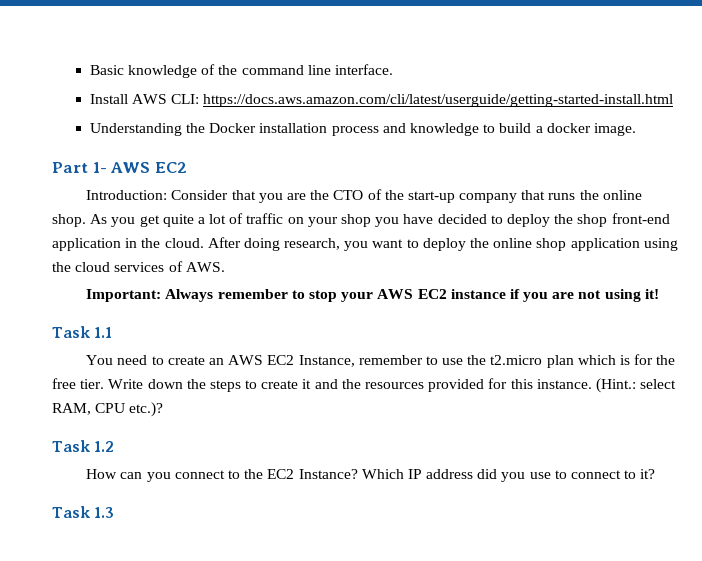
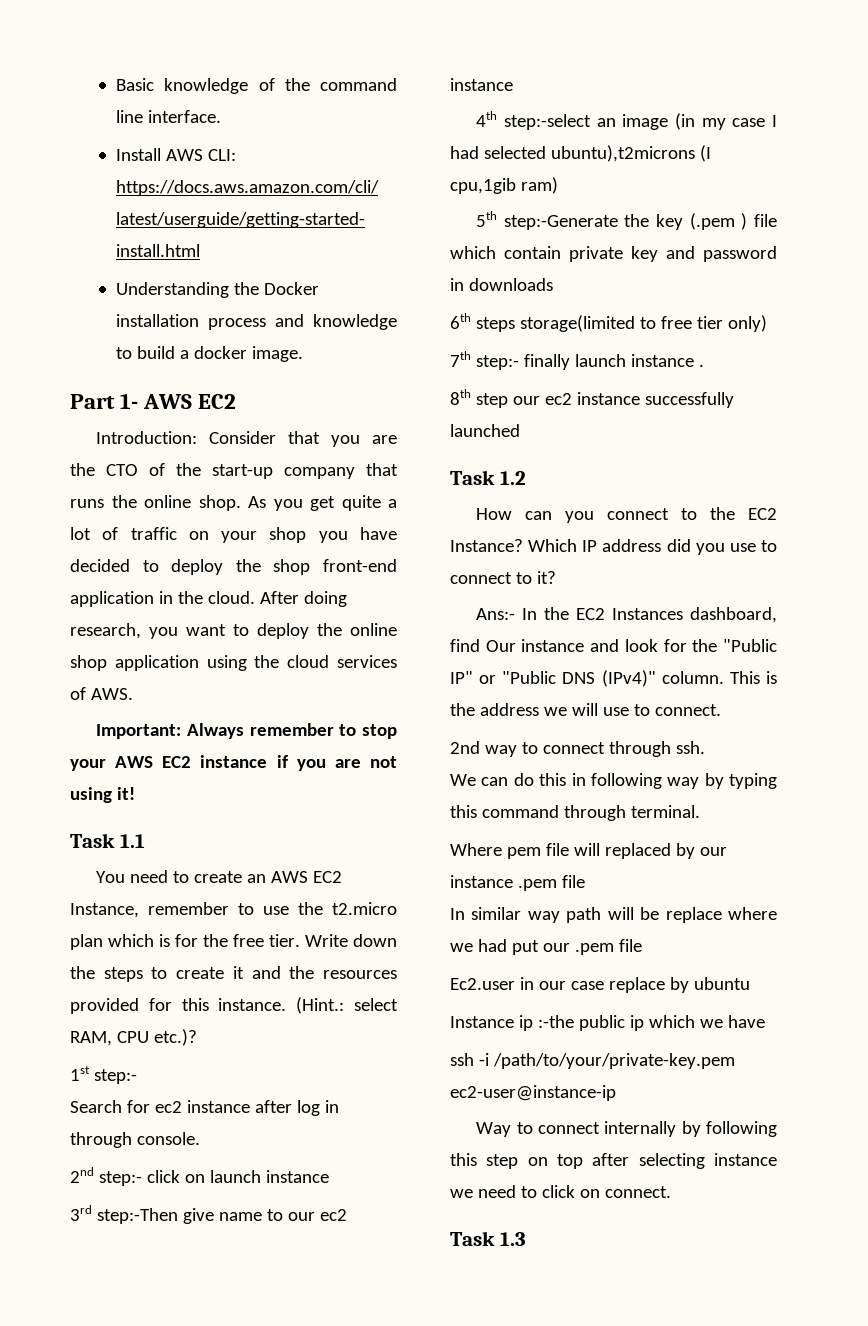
+ 1st step:-
+ Search for ec2 instance after log in through console.
+ 2nd step:- click on launch instance
+ 3rd step:-Then give name to our ec2 instance
+ 4th step:-select an image (in my case I had selected ubuntu),t2microns (I cpu,1gib ram)
+ 5th step:-Generate the key (.pem ) file which contain private key and password in downloads
+ 6th steps storage(limited to free tier only)
+ 7th step:- finally launch instance .
+ 8th step our ec2 instance successfully launched
+ Ans:- In the EC2 Instances dashboard, find Our instance and look for the "Public IP" or "Public DNS (IPv4)" column. This is the address we will use to connect.
+ 2nd way to connect through ssh.
+ We can do this in following way by typing this command through terminal.
+ Where pem file will replaced by our instance .pem file
+ In similar way path will be replace where we had put our .pem file
+ Ec2.user in our case replace by ubuntu
+ Instance ip :-the public ip which we have
+ ssh -i /path/to/your/private-key.pem ec2-user@instance-ip
+ Way to connect internally by following this step on top after selecting instance we need to click on connect.

